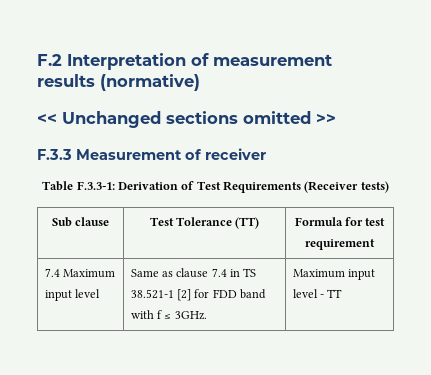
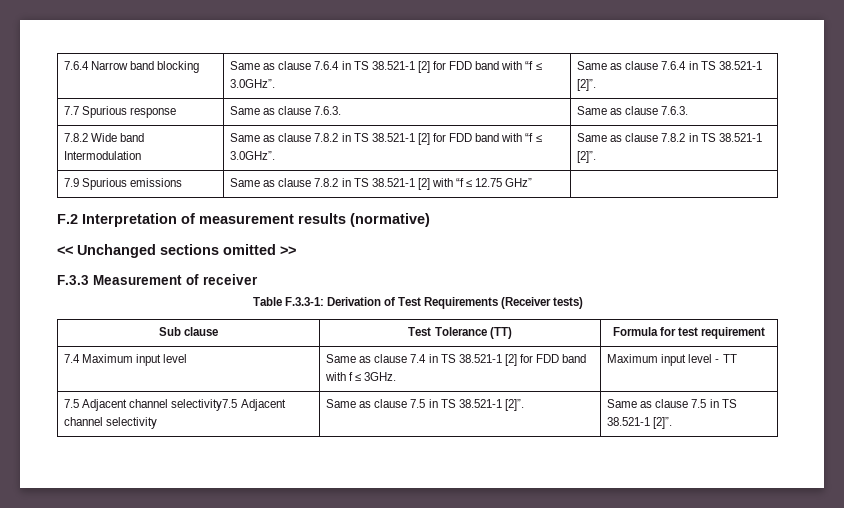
+ 7.6.4 Narrow band blocking | Same as clause 7.6.4 in TS 38.521-1 [2] for FDD band with “f ≤ 3.0GHz”. | Same as clause 7.6.4 in TS 38.521-1 [2]”.
+ 7.7 Spurious response | Same as clause 7.6.3. | Same as clause 7.6.3.
+ 7.8.2 Wide band Intermodulation | Same as clause 7.8.2 in TS 38.521-1 [2] for FDD band with “f ≤ 3.0GHz”. | Same as clause 7.8.2 in TS 38.521-1 [2]”.
+ 7.9 Spurious emissions | Same as clause 7.8.2 in TS 38.521-1 [2] with “f ≤ 12.75 GHz” |
+ 7.5 Adjacent channel selectivity7.5 Adjacent channel selectivity | Same as clause 7.5 in TS 38.521-1 [2]”. | Same as clause 7.5 in TS 38.521-1 [2]”.

